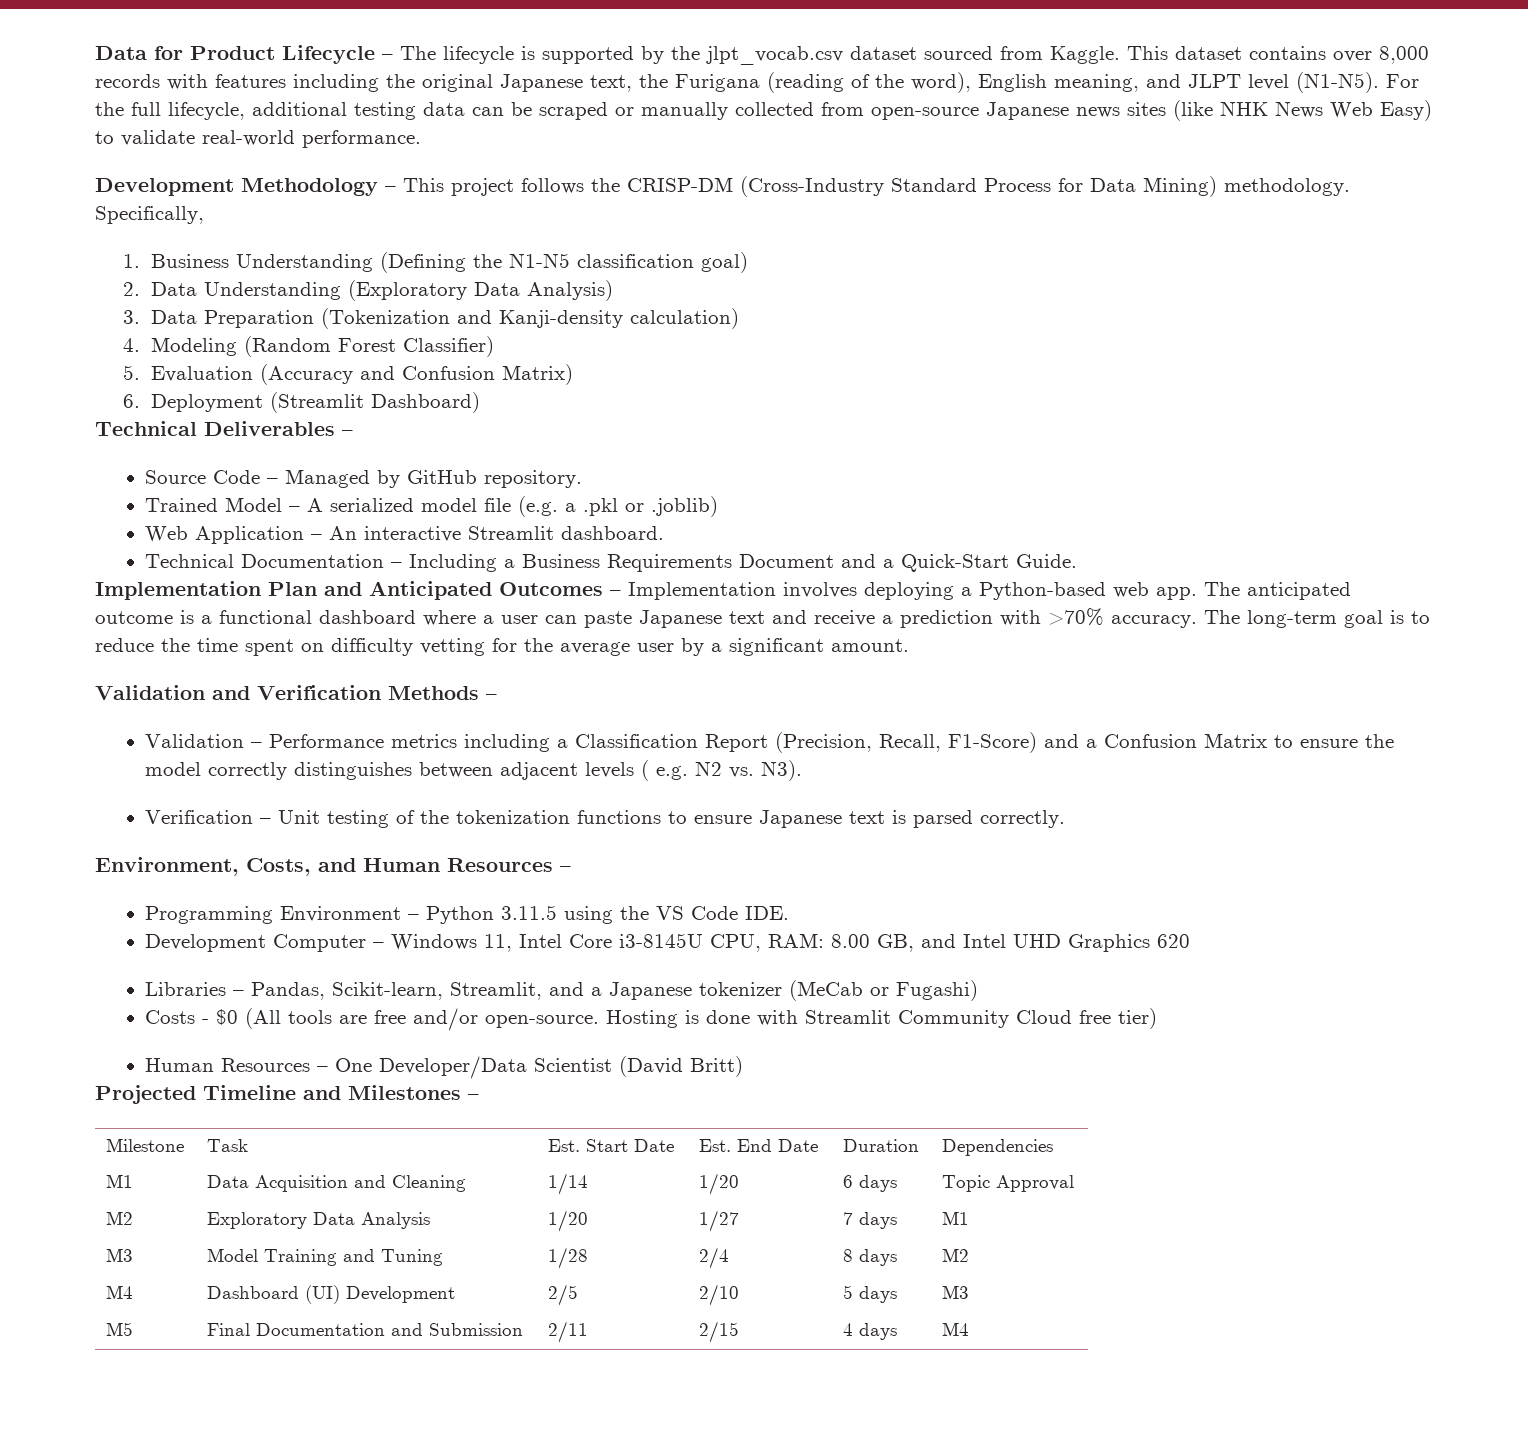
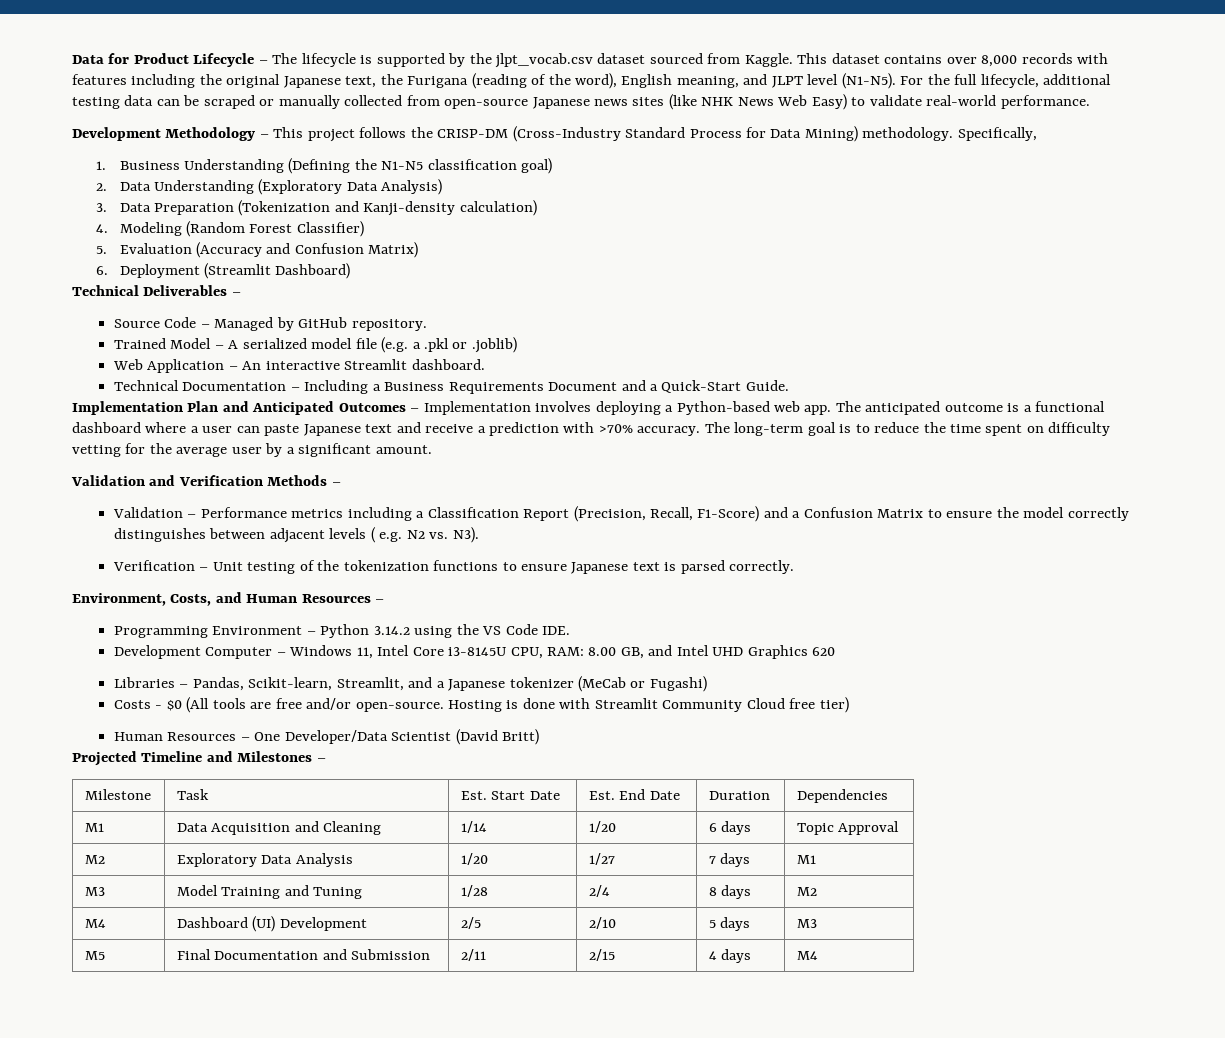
- Programming Environment – Python 3.11.5 using the VS Code IDE.
+ Programming Environment – Python 3.14.2 using the VS Code IDE.

